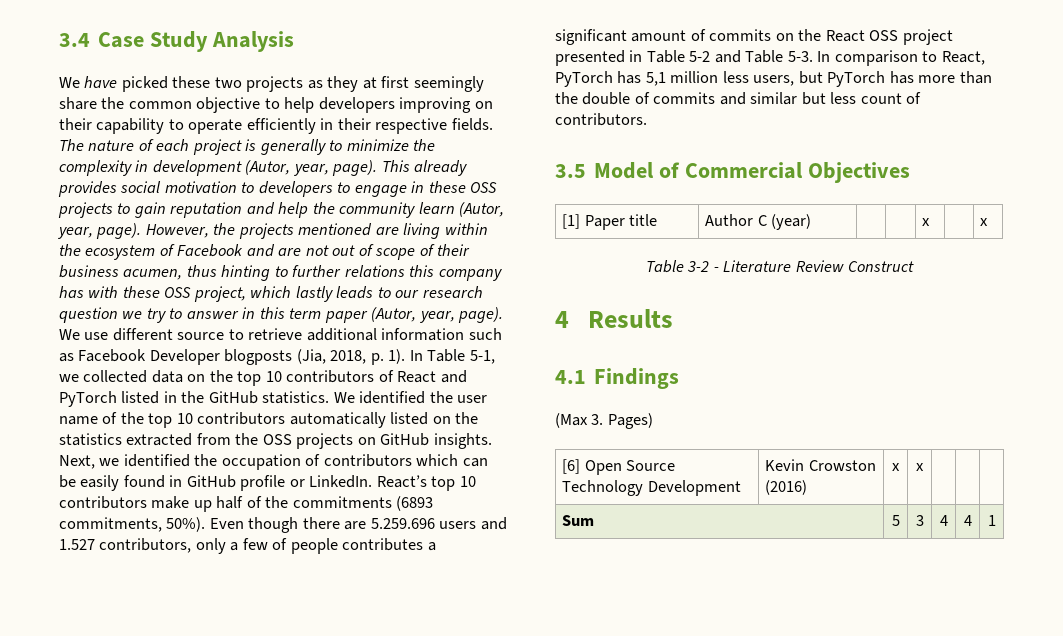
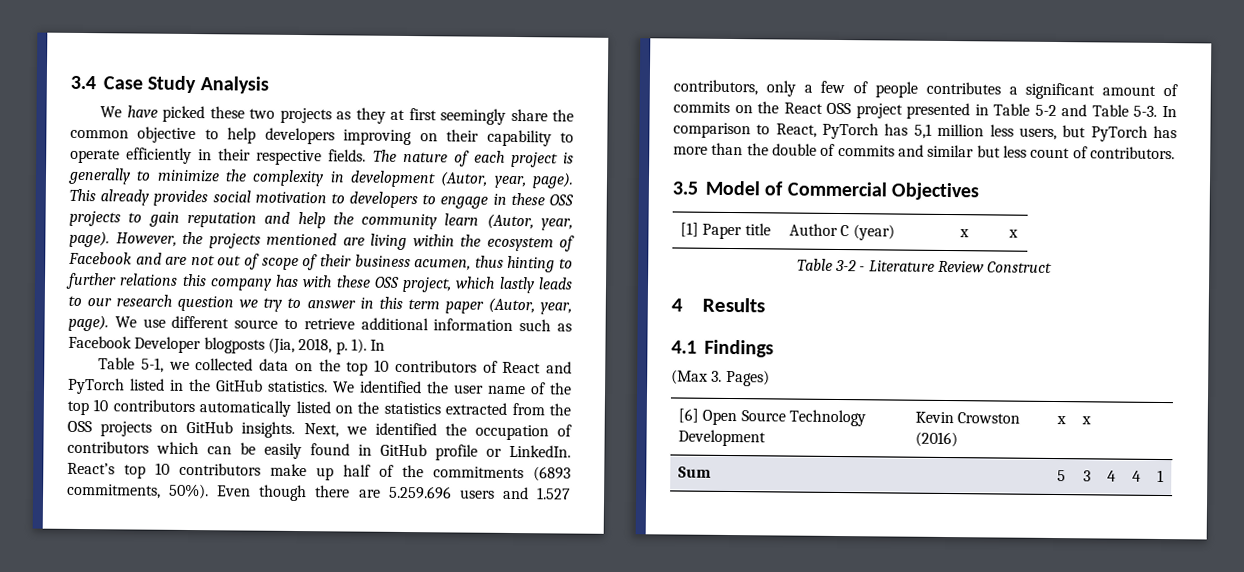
- We use different source to retrieve additional information such as Facebook Developer blogposts (Jia, 2018, p. 1). In Table 5-1, we collected data on the top 10 contributors of React and PyTorch listed in the GitHub statistics.
+ We use different source to retrieve additional information such as Facebook Developer blogposts (Jia, 2018, p. 1). In
+ Table 5-1, we collected data on the top 10 contributors of React and PyTorch listed in the GitHub statistics.

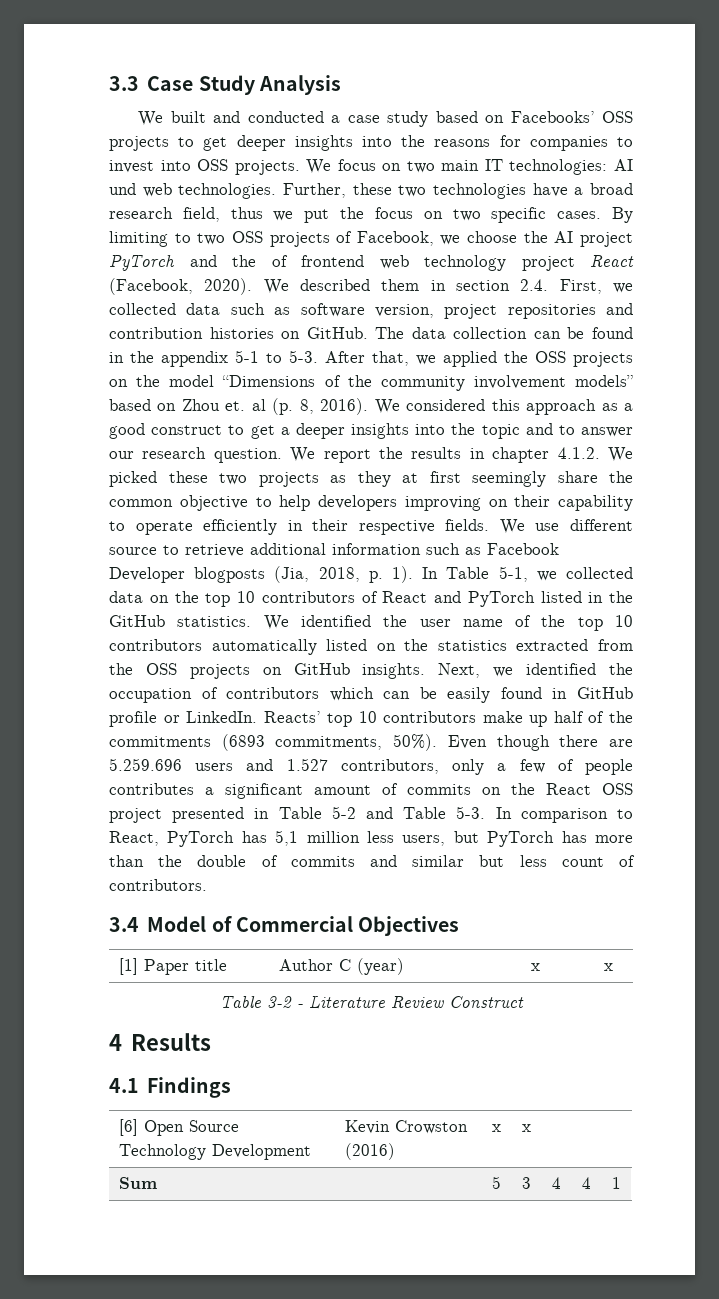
- 3.4 Case Study Analysis
+ 3.3 Case Study Analysis
- We have picked these two projects as they at first seemingly share the common objective to help developers improving on their capability to operate efficiently in their respective fields.
+ We built and conducted a case study based on Facebooks’ OSS projects to get deeper insights into the reasons for companies to invest into OSS projects. We focus on two main IT technologies: AI und web technologies. Further, these two technologies have a broad research field, thus we put the focus on two specific cases. By limiting to two OSS projects of Facebook, we choose the AI project PyTorch and the of frontend web technology project React (Facebook, 2020). We described them in section 2.4. First, we collected data such as software version, project repositories and contribution histories on GitHub. The data collection can be found in the appendix 5-1 to 5-3. After that, we applied the OSS projects on the model “Dimensions of the community involvement models” based on Zhou et. al (p. 8, 2016). We considered this approach as a good construct to get a deeper insights into the topic and to answer our research question. We report the results in chapter 4.1.2. We picked these two projects as they at first seemingly share the common objective to help developers improving on their capability to operate efficiently in their respective fields.
- The nature of each project is generally to minimize the complexity in development (Autor, year, page). This already provides social motivation to developers to engage in these OSS projects to gain reputation and help the community learn (Autor, year, page). However, the projects mentioned are living within the ecosystem of Facebook and are not out of scope of their business acumen, thus hinting to further relations this company has with these OSS project, which lastly leads to our research question we try to answer in this term paper (Autor, year, page).
- We use different source to retrieve additional information such as Facebook Developer blogposts (Jia, 2018, p. 1). In
- Table 5-1, we collected data on the top 10 contributors of React and PyTorch listed in the GitHub statistics.
+ We use different source to retrieve additional information such as Facebook Developer blogposts (Jia, 2018, p. 1). In Table 5-1, we collected data on the top 10 contributors of React and PyTorch listed in the GitHub statistics.
- React’s top 10 contributors make up half of the commitments (6893 commitments, 50%).
+ Reacts’ top 10 contributors make up half of the commitments (6893 commitments, 50%).
- 3.5 Model of Commercial Objectives
+ 3.4 Model of Commercial Objectives
- (Max 3. Pages)

